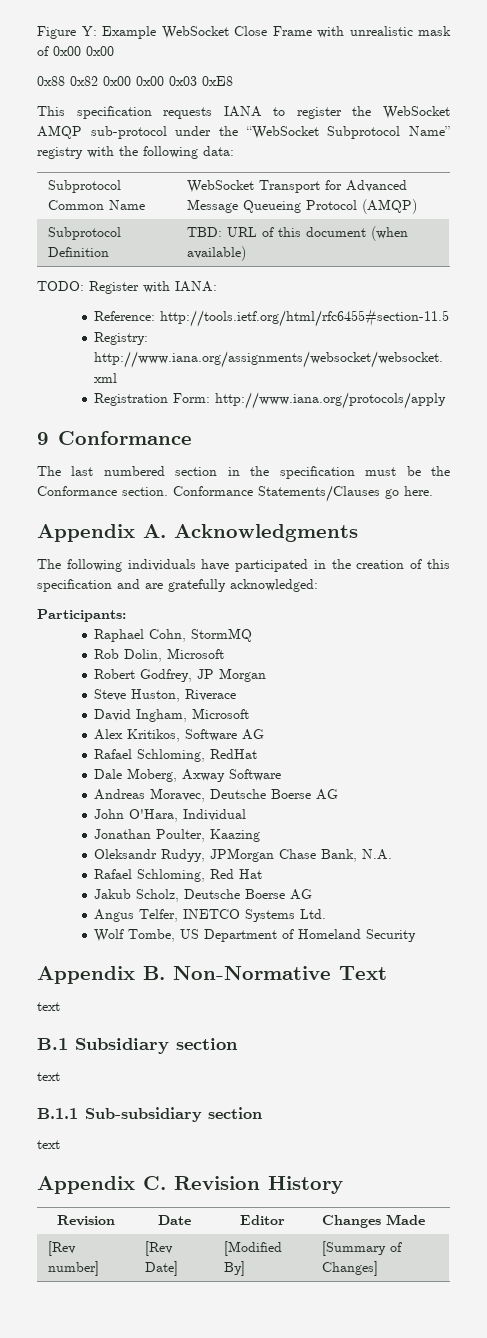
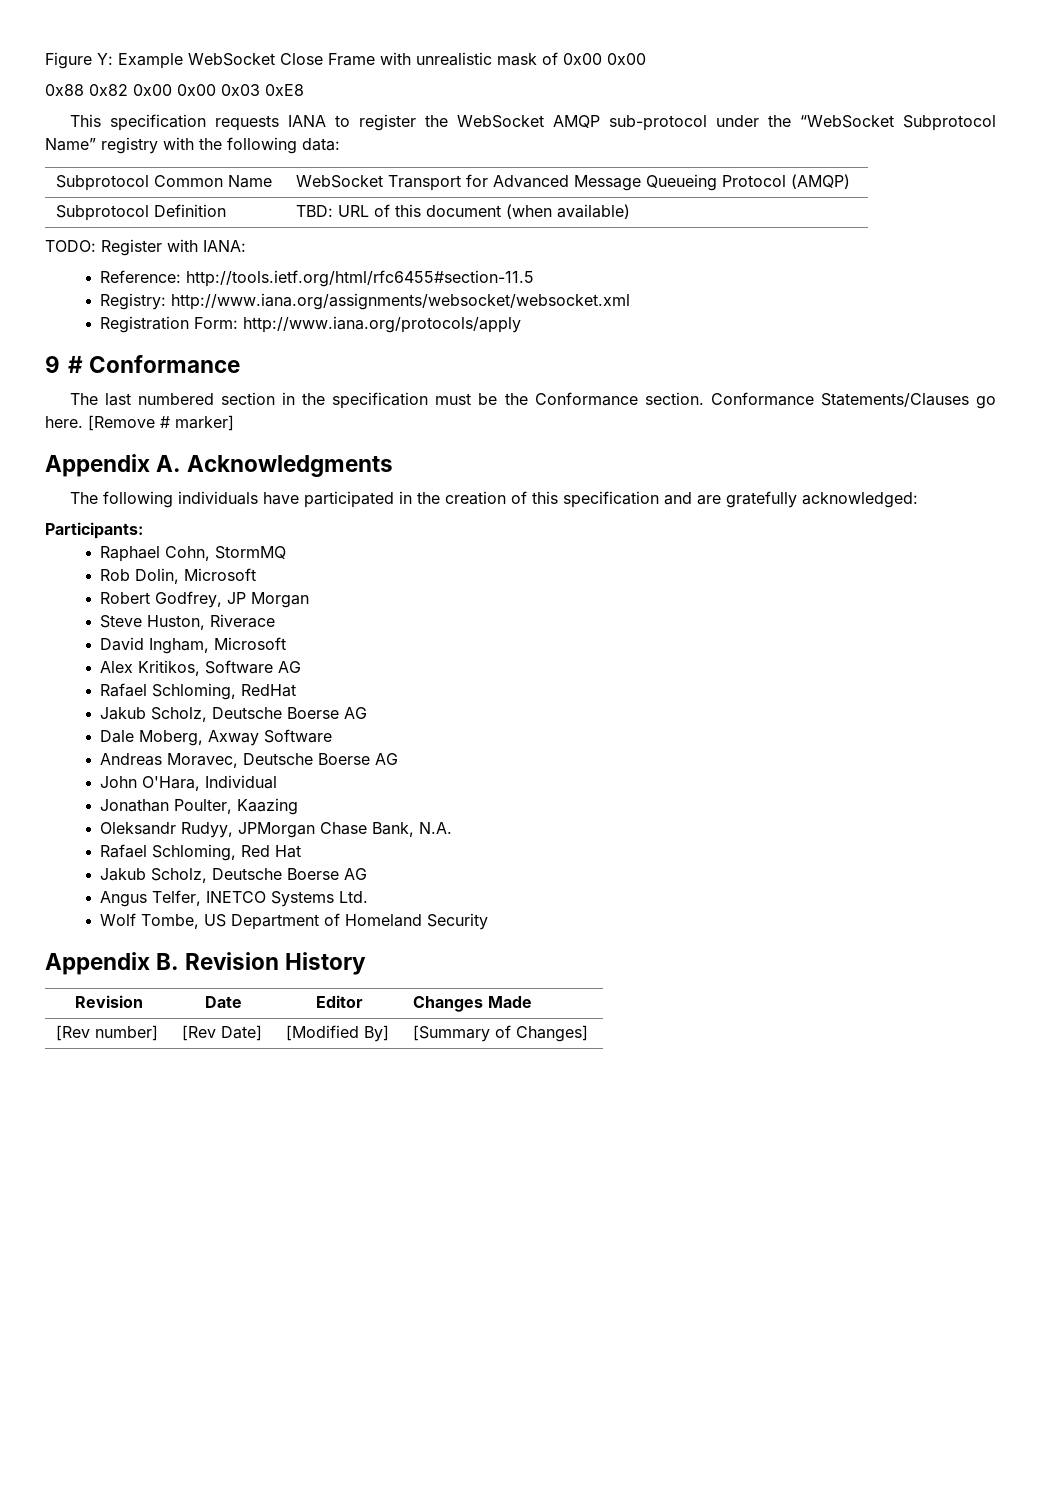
- 9 Conformance
+ 9 # Conformance
+ [Remove # marker]
  Rafael Schloming, RedHat
+ Jakub Scholz, Deutsche Boerse AG
- Appendix B. Non-Normative Text
- text
- B.1 Subsidiary section
- text
- B.1.1 Sub-subsidiary section
- text
- Appendix C. Revision History
+ Appendix B. Revision History

